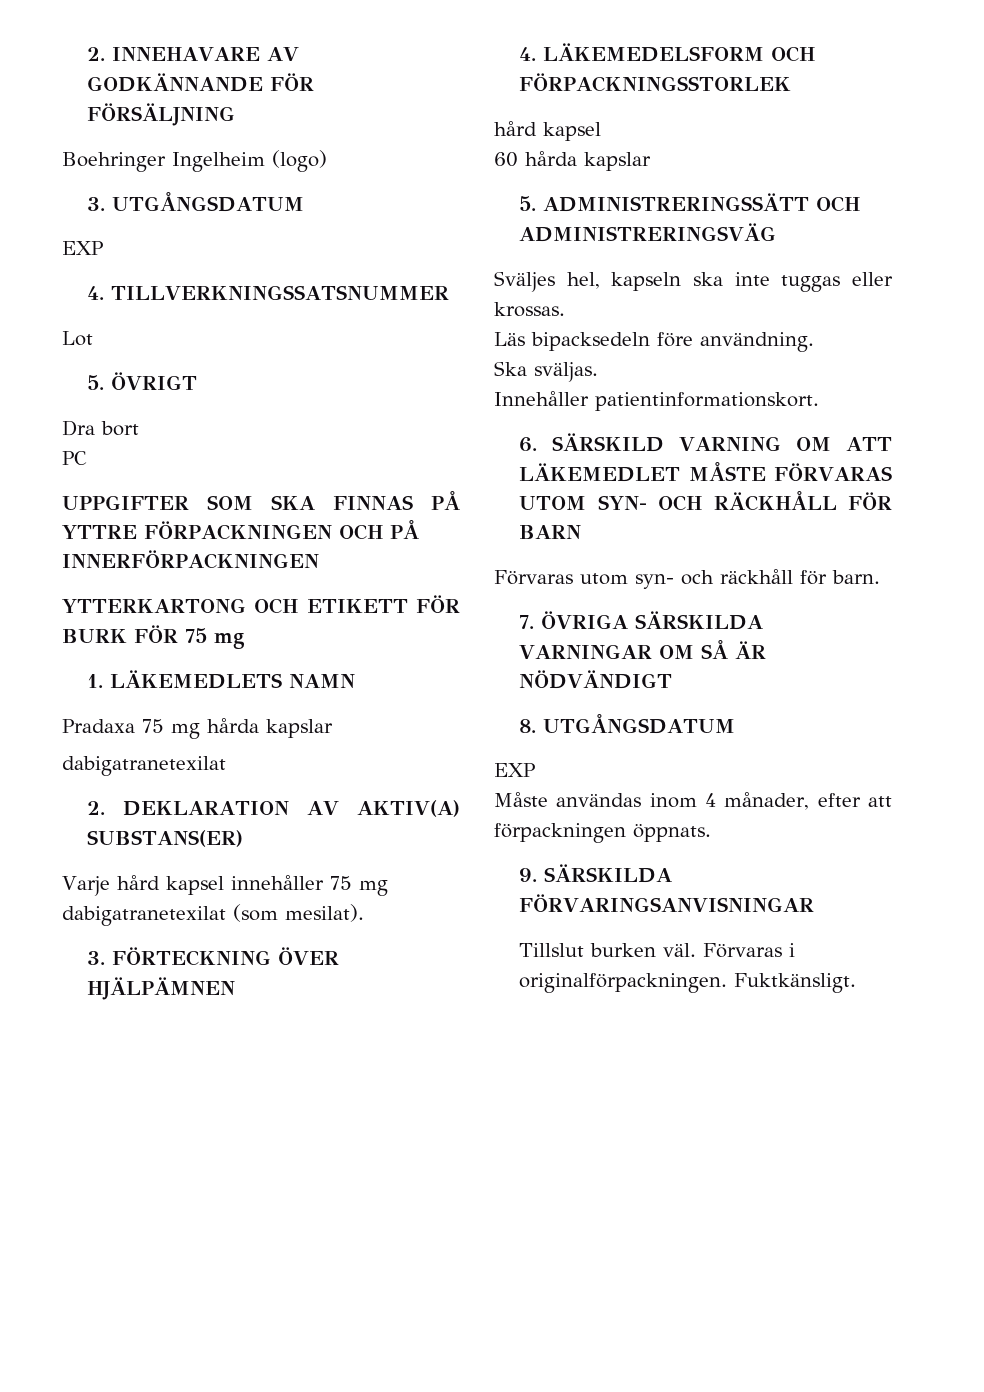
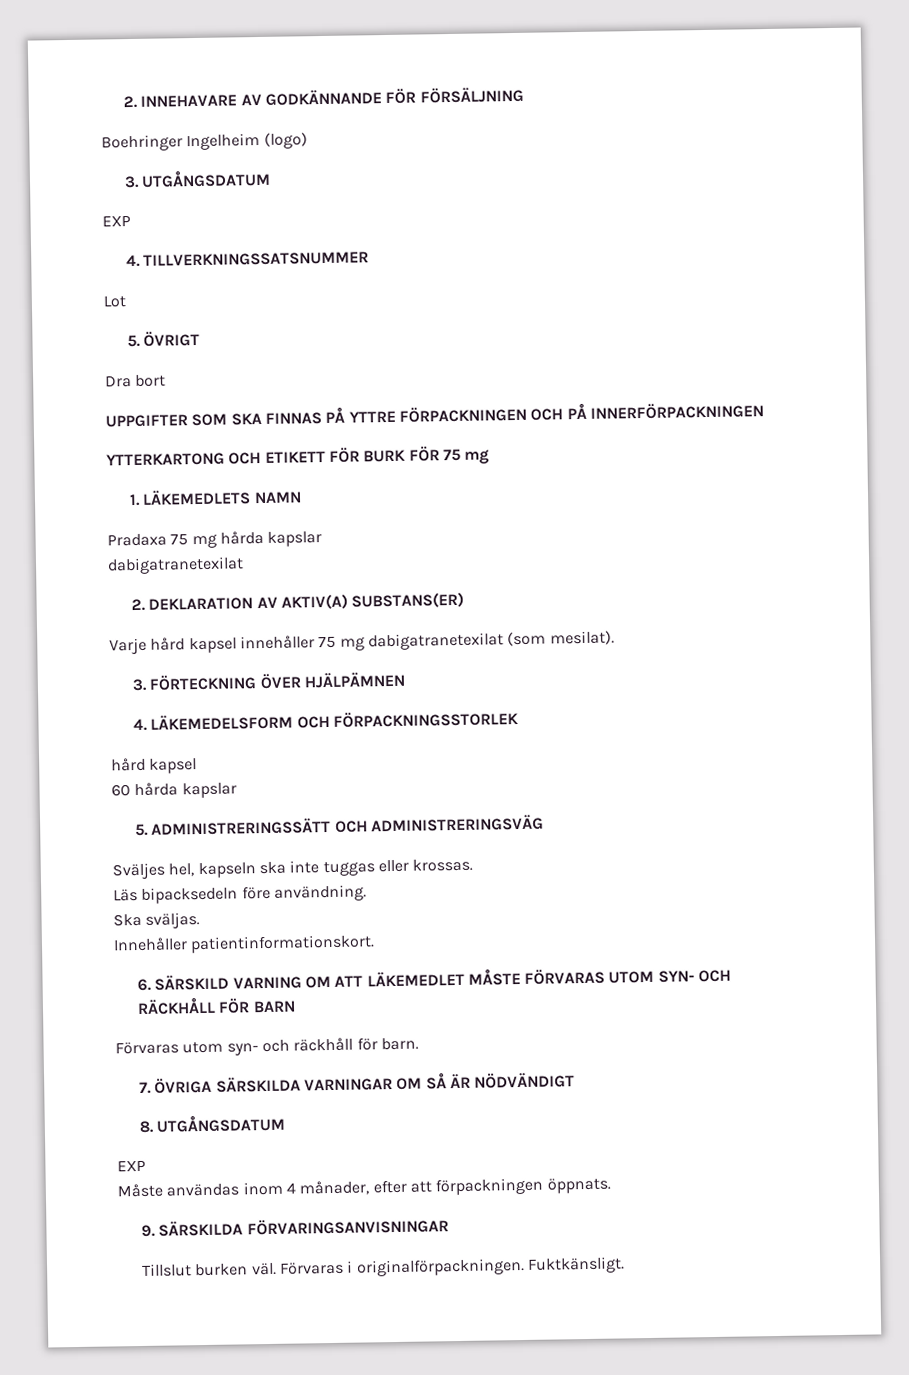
- PC

